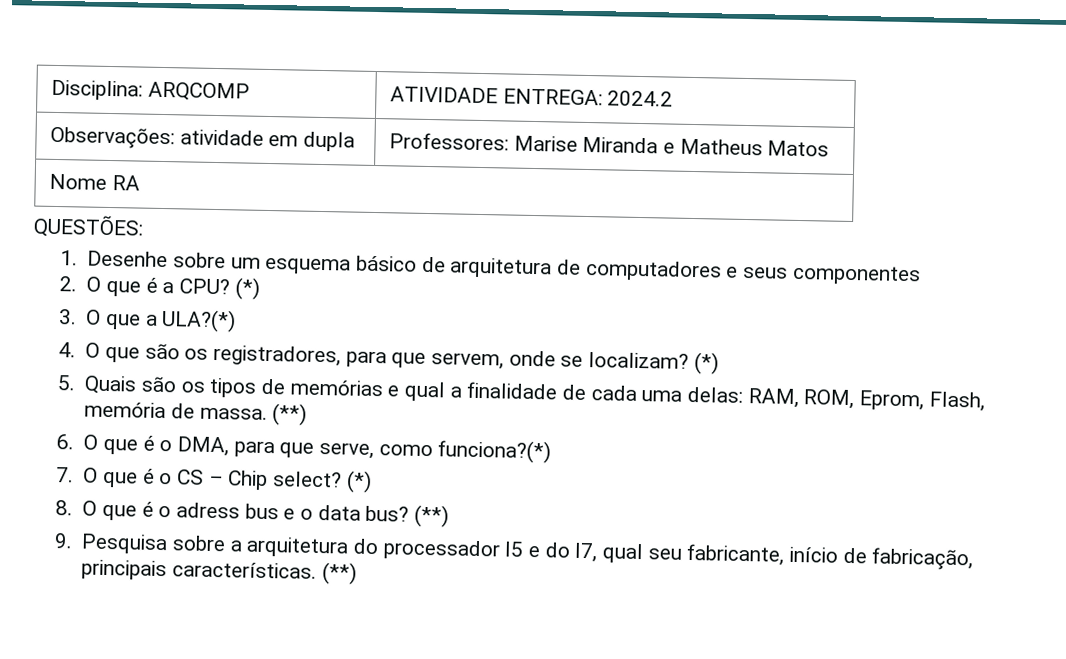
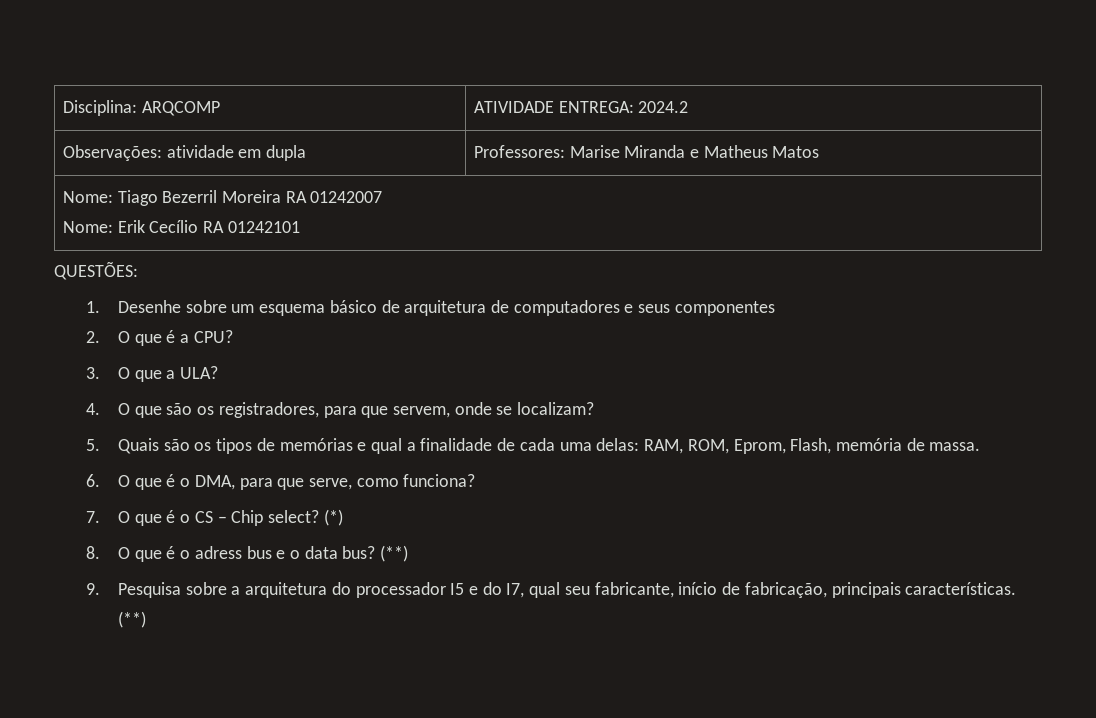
- Nome RA
+ Nome: Tiago Bezerril Moreira RA 01242007
+ Nome: Erik Cecílio RA 01242101
- 2. O que é a CPU? (*)
+ 2. O que é a CPU?
- 3. O que a ULA?(*)
+ 3. O que a ULA?
- 4. O que são os registradores, para que servem, onde se localizam? (*)
+ 4. O que são os registradores, para que servem, onde se localizam?
- 5. Quais são os tipos de memórias e qual a finalidade de cada uma delas: RAM, ROM, Eprom, Flash, memória de massa. (**)
+ 5. Quais são os tipos de memórias e qual a finalidade de cada uma delas: RAM, ROM, Eprom, Flash, memória de massa.
- 6. O que é o DMA, para que serve, como funciona?(*)
+ 6. O que é o DMA, para que serve, como funciona?

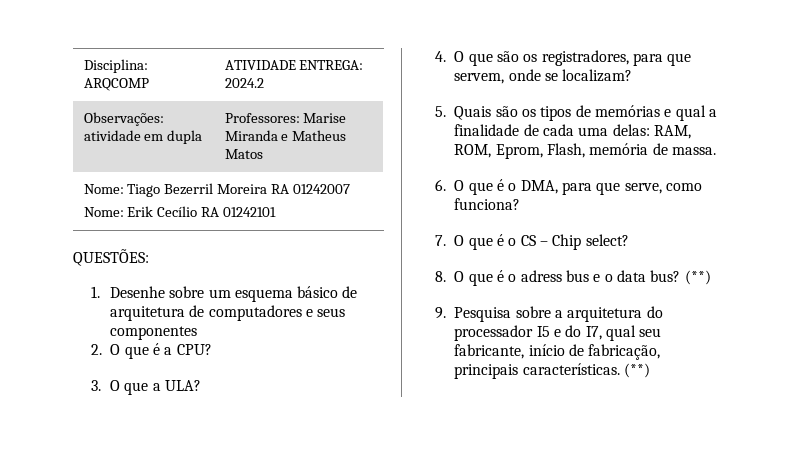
- (*)

